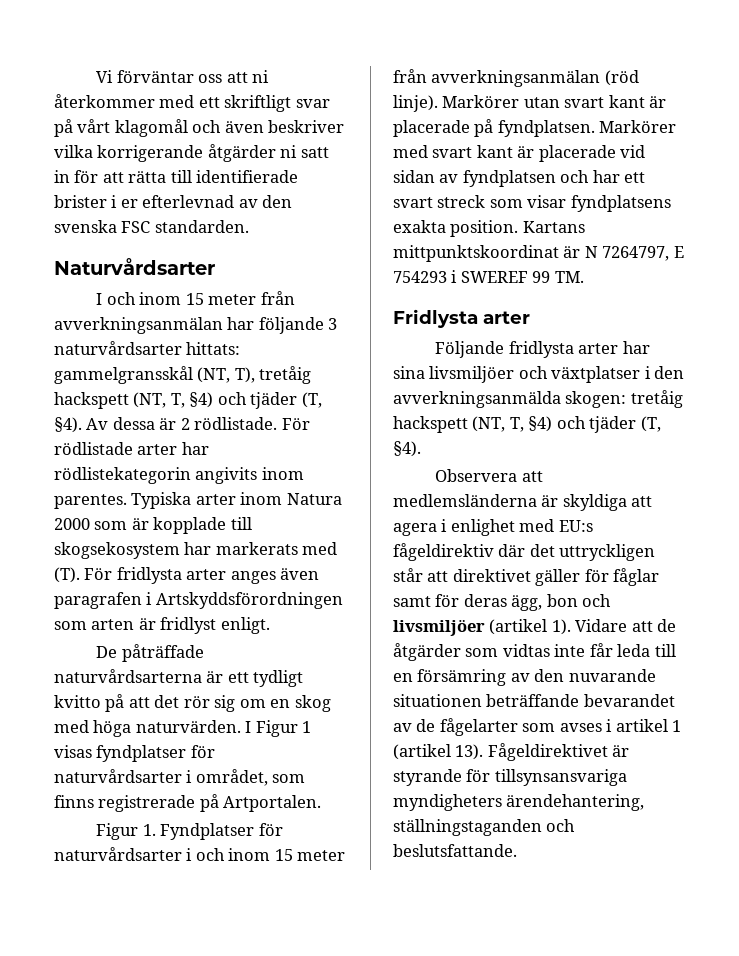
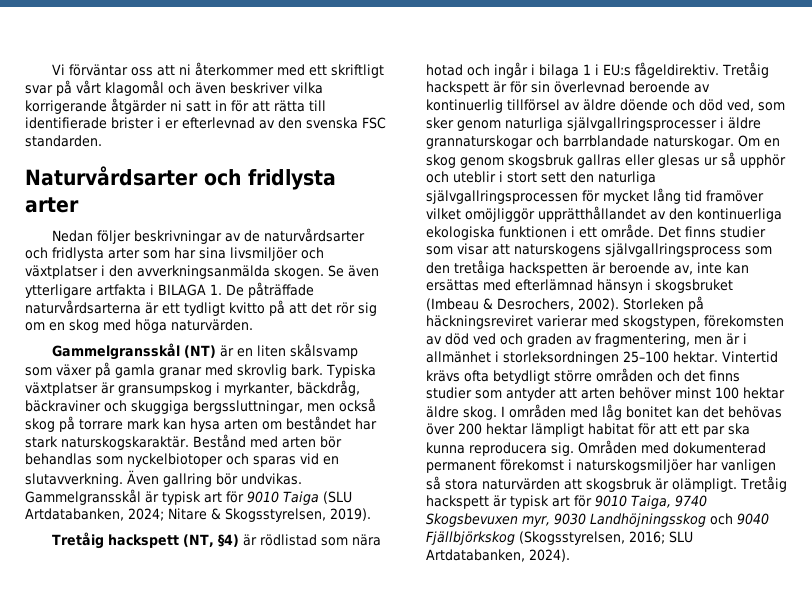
- Naturvårdsarter
- I och inom 15 meter från avverkningsanmälan har följande 3 naturvårdsarter hittats: gammelgransskål (NT, T), tretåig hackspett (NT, T, §4) och tjäder (T, §4). Av dessa är 2 rödlistade. För rödlistade arter har rödlistekategorin angivits inom parentes. Typiska arter inom Natura 2000 som är kopplade till skogsekosystem har markerats med (T). För fridlysta arter anges även paragrafen i Artskyddsförordningen som arten är fridlyst enligt.
- De påträffade naturvårdsarterna är ett tydligt kvitto på att det rör sig om en skog med höga naturvärden. I Figur 1 visas fyndplatser för naturvårdsarter i området, som finns registrerade på Artportalen.
- Figur 1. Fyndplatser för naturvårdsarter i och inom 15 meter från avverkningsanmälan (röd linje). Markörer utan svart kant är placerade på fyndplatsen. Markörer med svart kant är placerade vid sidan av fyndplatsen och har ett svart streck som visar fyndplatsens exakta position. Kartans mittpunktskoordinat är N 7264797, E 754293 i SWEREF 99 TM.
- Fridlysta arter
- Följande fridlysta arter har sina livsmiljöer och växtplatser i den avverkningsanmälda skogen: tretåig hackspett (NT, T, §4) och tjäder (T, §4).
- Observera att medlemsländerna är skyldiga att agera i enlighet med EU:s fågeldirektiv där det uttryckligen står att direktivet gäller för fåglar samt för deras ägg, bon och livsmiljöer (artikel 1). Vidare att de åtgärder som vidtas inte får leda till en försämring av den nuvarande situationen beträffande bevarandet av de fågelarter som avses i artikel 1 (artikel 13). Fågeldirektivet är styrande för tillsynsansvariga myndigheters ärendehantering, ställningstaganden och beslutsfattande.
+ Naturvårdsarter och fridlysta arter
+ Nedan följer beskrivningar av de naturvårdsarter och fridlysta arter som har sina livsmiljöer och växtplatser i den avverkningsanmälda skogen. Se även ytterligare artfakta i BILAGA 1. De påträffade naturvårdsarterna är ett tydligt kvitto på att det rör sig om en skog med höga naturvärden.
+ Gammelgransskål (NT) är en liten skålsvamp som växer på gamla granar med skrovlig bark. Typiska växtplatser är gransumpskog i myrkanter, bäckdråg, bäckraviner och skuggiga bergssluttningar, men också skog på torrare mark kan hysa arten om beståndet har stark naturskogskaraktär. Bestånd med arten bör behandlas som nyckelbiotoper och sparas vid en slutavverkning. Även gallring bör undvikas. Gammelgransskål är typisk art för 9010 Taiga (SLU Artdatabanken, 2024; Nitare & Skogsstyrelsen, 2019).
+ Tretåig hackspett (NT, §4) är rödlistad som nära hotad och ingår i bilaga 1 i EU:s fågeldirektiv. Tretåig hackspett är för sin överlevnad beroende av kontinuerlig tillförsel av äldre döende och död ved, som sker genom naturliga självgallringsprocesser i äldre grannaturskogar och barrblandade naturskogar. Om en skog genom skogsbruk gallras eller glesas ur så upphör och uteblir i stort sett den naturliga självgallringsprocessen för mycket lång tid framöver vilket omöjliggör upprätthållandet av den kontinuerliga ekologiska funktionen i ett område. Det finns studier som visar att naturskogens självgallringsprocess som den tretåiga hackspetten är beroende av, inte kan ersättas med efterlämnad hänsyn i skogsbruket (Imbeau & Desrochers, 2002). Storleken på häckningsreviret varierar med skogstypen, förekomsten av död ved och graden av fragmentering, men är i allmänhet i storleksordningen 25–100 hektar. Vintertid krävs ofta betydligt större områden och det finns studier som antyder att arten behöver minst 100 hektar äldre skog. I områden med låg bonitet kan det behövas över 200 hektar lämpligt habitat för att ett par ska kunna reproducera sig. Områden med dokumenterad permanent förekomst i naturskogsmiljöer har vanligen så stora naturvärden att skogsbruk är olämpligt. Tretåig hackspett är typisk art för 9010 Taiga, 9740 Skogsbevuxen myr, 9030 Landhöjningsskog och 9040 Fjällbjörkskog (Skogsstyrelsen, 2016; SLU Artdatabanken, 2024).

